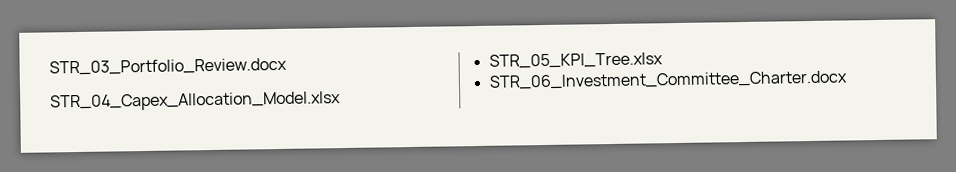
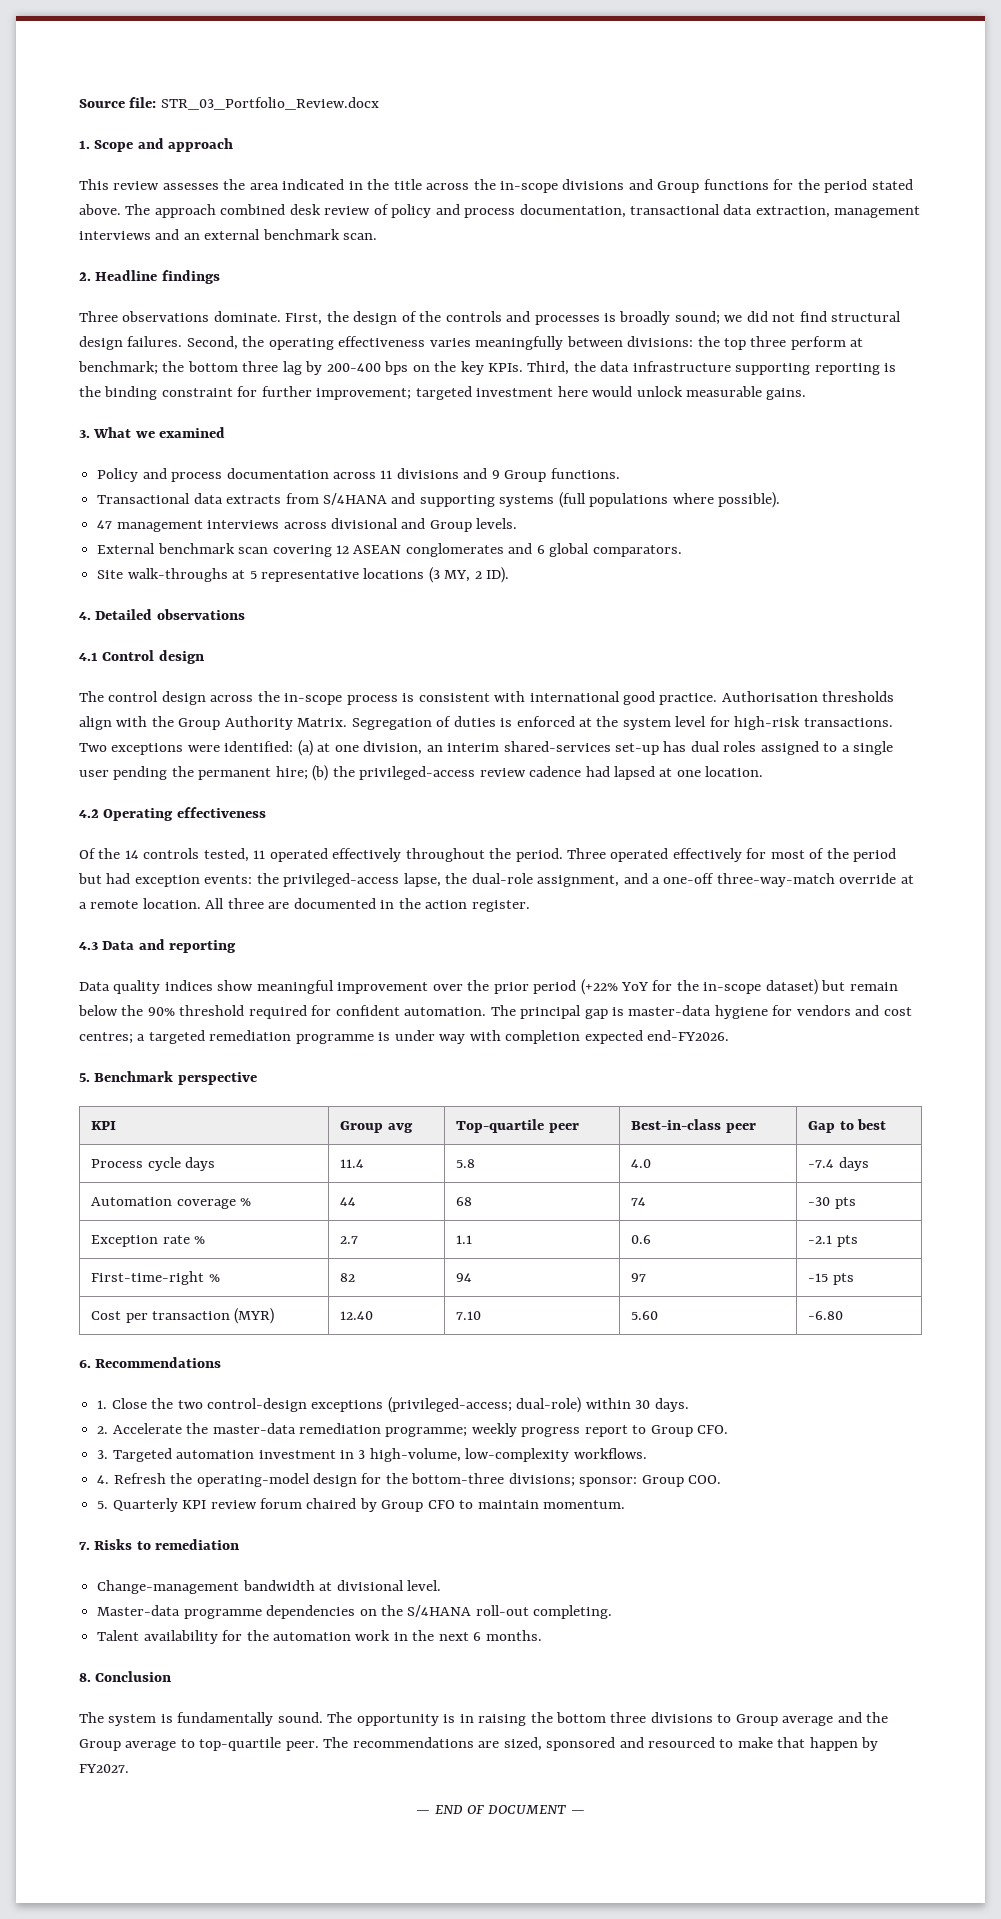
- STR_03_Portfolio_Review.docx
+ Source file: STR_03_Portfolio_Review.docx
- STR_04_Capex_Allocation_Model.xlsx
- STR_05_KPI_Tree.xlsx
- STR_06_Investment_Committee_Charter.docx
+ 1. Scope and approach
+ This review assesses the area indicated in the title across the in-scope divisions and Group functions for the period stated above. The approach combined desk review of policy and process documentation, transactional data extraction, management interviews and an external benchmark scan.
+ 2. Headline findings
+ Three observations dominate. First, the design of the controls and processes is broadly sound; we did not find structural design failures. Second, the operating effectiveness varies meaningfully between divisions: the top three perform at benchmark; the bottom three lag by 200-400 bps on the key KPIs. Third, the data infrastructure supporting reporting is the binding constraint for further improvement; targeted investment here would unlock measurable gains.
+ 3. What we examined
+ Policy and process documentation across 11 divisions and 9 Group functions.
+ Transactional data extracts from S/4HANA and supporting systems (full populations where possible).
+ 47 management interviews across divisional and Group levels.
+ External benchmark scan covering 12 ASEAN conglomerates and 6 global comparators.
+ Site walk-throughs at 5 representative locations (3 MY, 2 ID).
+ 4. Detailed observations
+ 4.1 Control design
+ The control design across the in-scope process is consistent with international good practice. Authorisation thresholds align with the Group Authority Matrix. Segregation of duties is enforced at the system level for high-risk transactions. Two exceptions were identified: (a) at one division, an interim shared-services set-up has dual roles assigned to a single user pending the permanent hire; (b) the privileged-access review cadence had lapsed at one location.
+ 4.2 Operating effectiveness
+ Of the 14 controls tested, 11 operated effectively throughout the period. Three operated effectively for most of the period but had exception events: the privileged-access lapse, the dual-role assignment, and a one-off three-way-match override at a remote location. All three are documented in the action register.
+ 4.3 Data and reporting
+ Data quality indices show meaningful improvement over the prior period (+22% YoY for the in-scope dataset) but remain below the 90% threshold required for confident automation. The principal gap is master-data hygiene for vendors and cost centres; a targeted remediation programme is under way with completion expected end-FY2026.
+ 5. Benchmark perspective
+ KPI | Group avg | Top-quartile peer | Best-in-class peer | Gap to best
+ Process cycle days | 11.4 | 5.8 | 4.0 | -7.4 days
+ Automation coverage % | 44 | 68 | 74 | -30 pts
+ Exception rate % | 2.7 | 1.1 | 0.6 | -2.1 pts
+ First-time-right % | 82 | 94 | 97 | -15 pts
+ Cost per transaction (MYR) | 12.40 | 7.10 | 5.60 | -6.80
+ 6. Recommendations
+ 1. Close the two control-design exceptions (privileged-access; dual-role) within 30 days.
+ 2. Accelerate the master-data remediation programme; weekly progress report to Group CFO.
+ 3. Targeted automation investment in 3 high-volume, low-complexity workflows.
+ 4. Refresh the operating-model design for the bottom-three divisions; sponsor: Group COO.
+ 5. Quarterly KPI review forum chaired by Group CFO to maintain momentum.
+ 7. Risks to remediation
+ Change-management bandwidth at divisional level.
+ Master-data programme dependencies on the S/4HANA roll-out completing.
+ Talent availability for the automation work in the next 6 months.
+ 8. Conclusion
+ The system is fundamentally sound. The opportunity is in raising the bottom three divisions to Group average and the Group average to top-quartile peer. The recommendations are sized, sponsored and resourced to make that happen by FY2027.
+ — END OF DOCUMENT —

